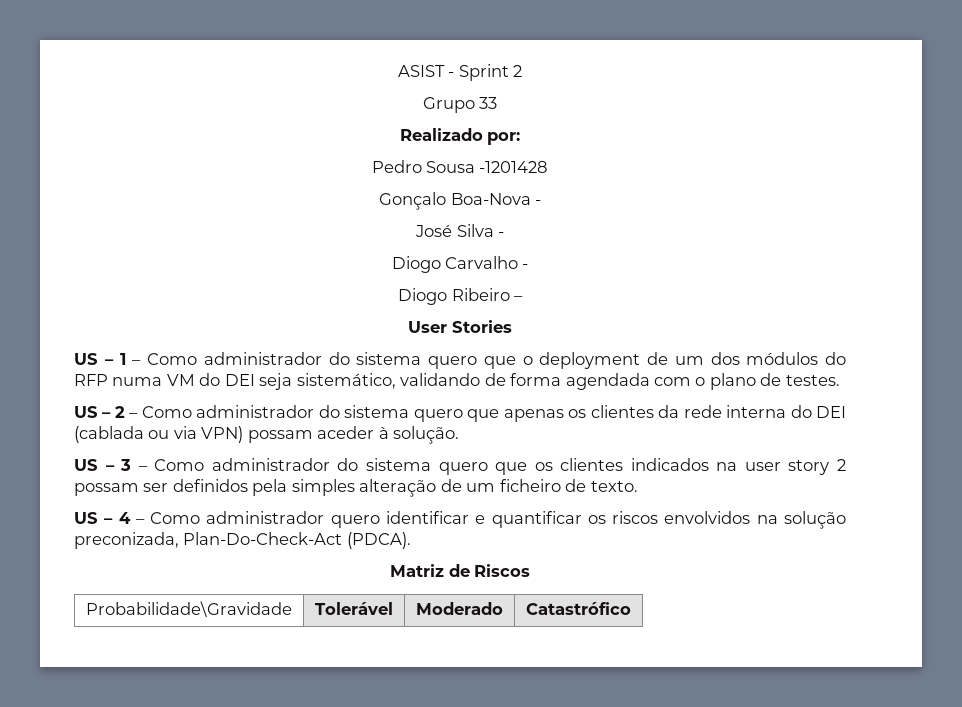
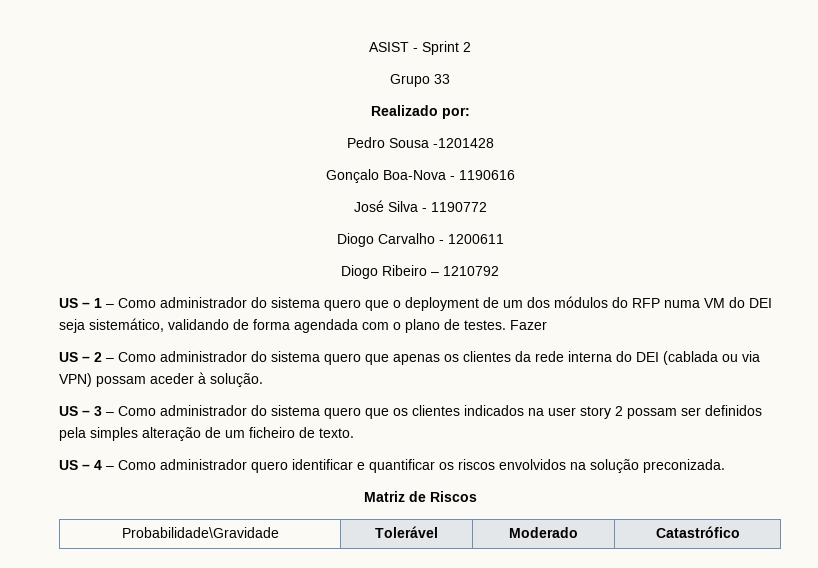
- Gonçalo Boa-Nova -
+ Gonçalo Boa-Nova - 1190616
- José Silva -
+ José Silva - 1190772
- Diogo Carvalho -
+ Diogo Carvalho - 1200611
- Diogo Ribeiro –
- User Stories
+ Diogo Ribeiro – 1210792
+ Fazer
- US – 4 – Como administrador quero identificar e quantificar os riscos envolvidos na solução preconizada, Plan-Do-Check-Act (PDCA).
+ US – 4 – Como administrador quero identificar e quantificar os riscos envolvidos na solução preconizada.

